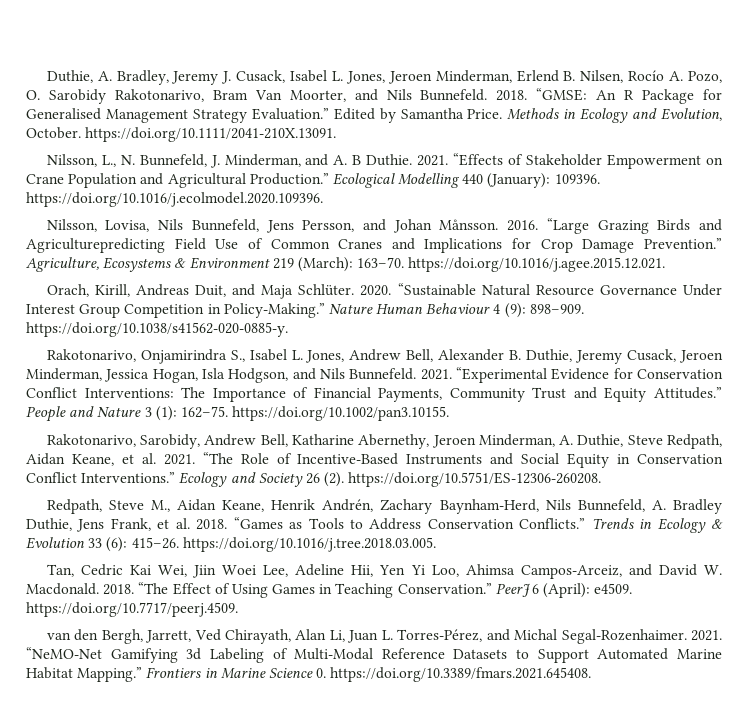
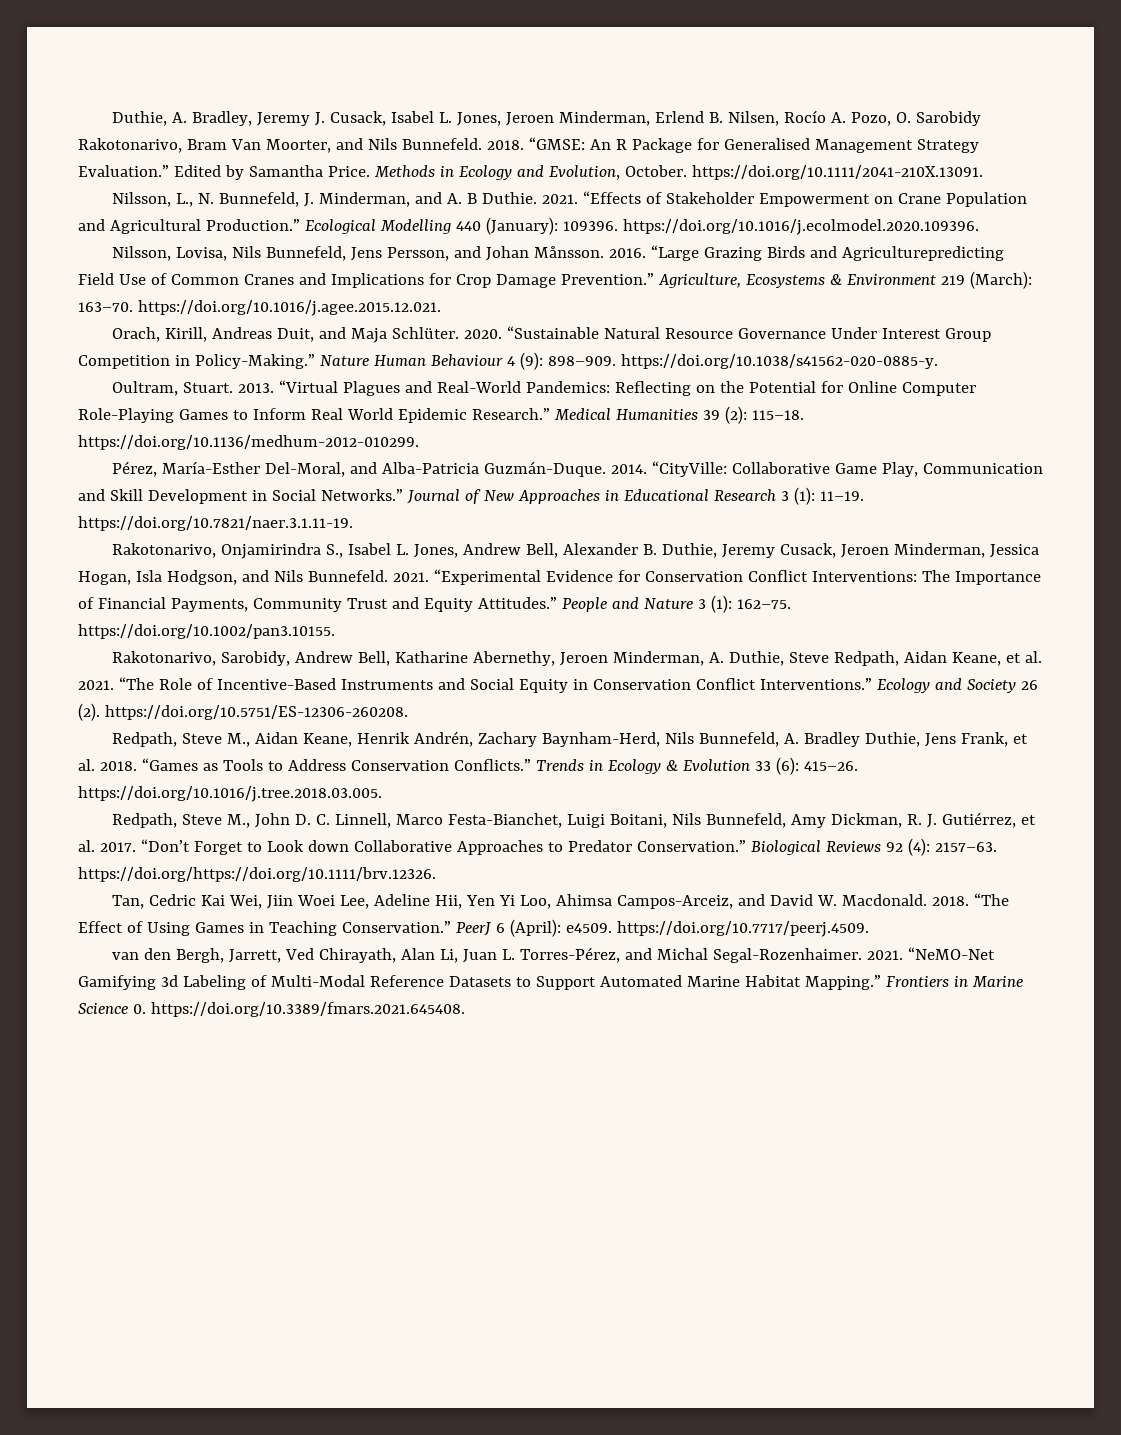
+ Oultram, Stuart. 2013. “Virtual Plagues and Real-World Pandemics: Reflecting on the Potential for Online Computer Role-Playing Games to Inform Real World Epidemic Research.” Medical Humanities 39 (2): 115–18. https://doi.org/10.1136/medhum-2012-010299.
+ Pérez, María-Esther Del-Moral, and Alba-Patricia Guzmán-Duque. 2014. “CityVille: Collaborative Game Play, Communication and Skill Development in Social Networks.” Journal of New Approaches in Educational Research 3 (1): 11–19. https://doi.org/10.7821/naer.3.1.11-19.
+ Redpath, Steve M., John D. C. Linnell, Marco Festa-Bianchet, Luigi Boitani, Nils Bunnefeld, Amy Dickman, R. J. Gutiérrez, et al. 2017. “Don’t Forget to Look down Collaborative Approaches to Predator Conservation.” Biological Reviews 92 (4): 2157–63. https://doi.org/https://doi.org/10.1111/brv.12326.

